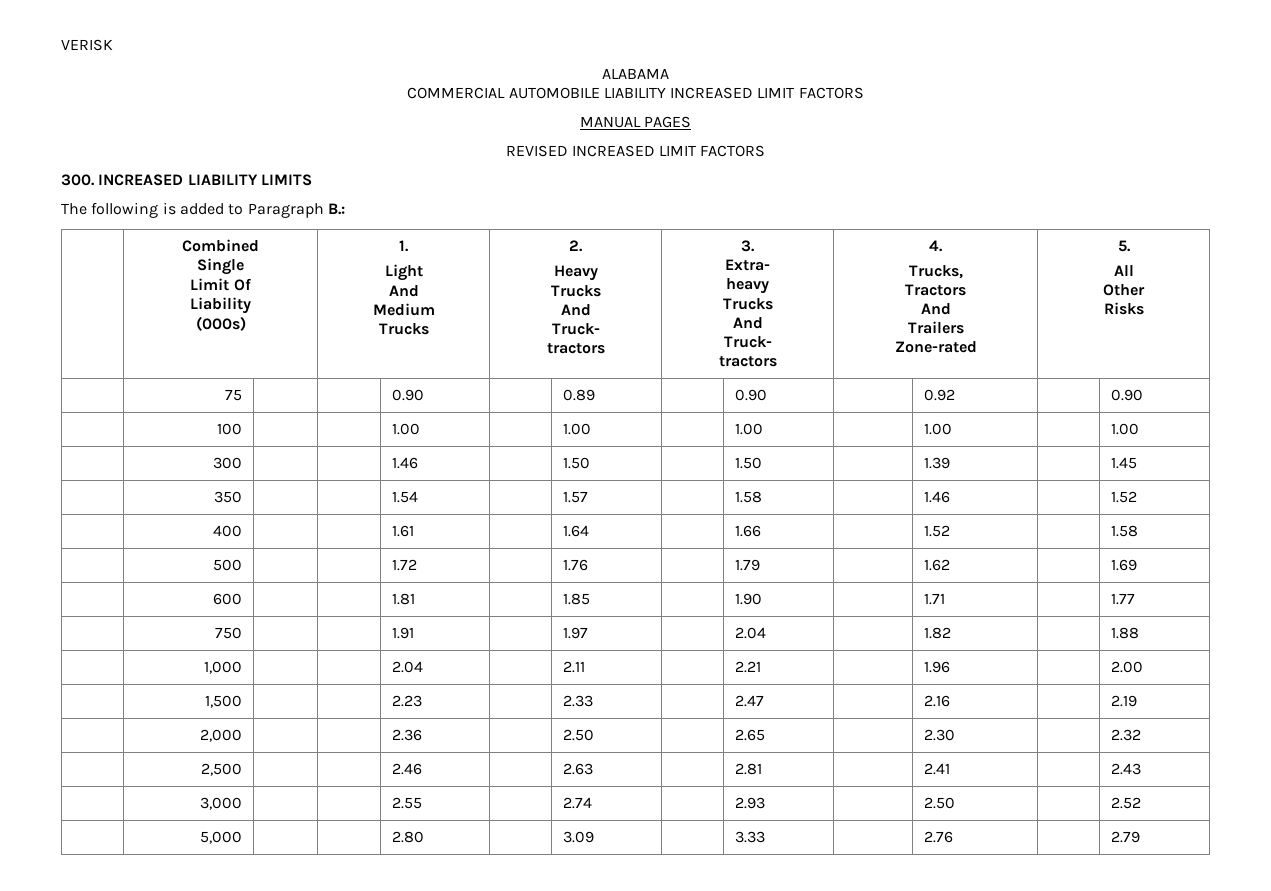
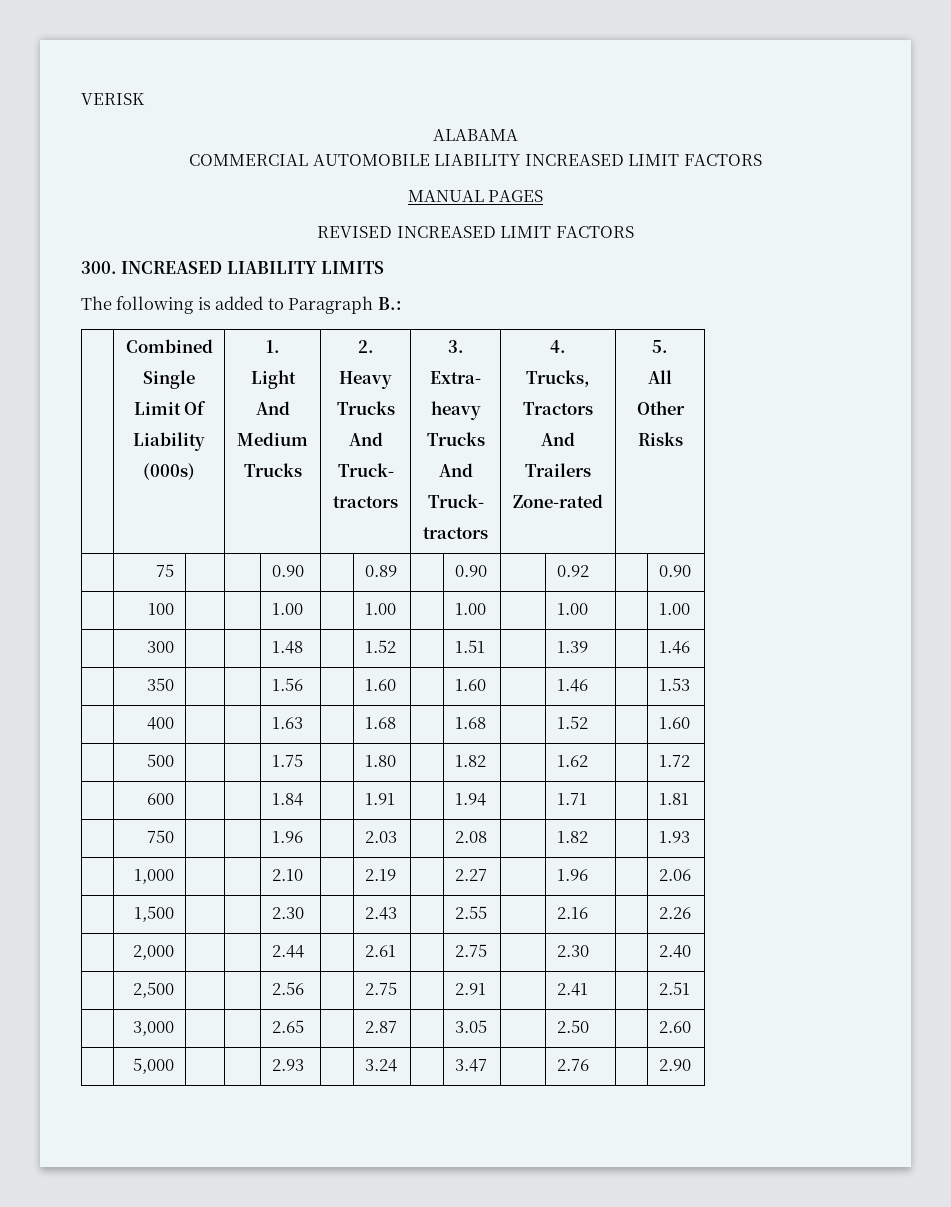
- | 300 | | | 1.46 | | 1.50 | | 1.50 | | 1.39 | | 1.45
+ | 300 | | | 1.48 | | 1.52 | | 1.51 | | 1.39 | | 1.46
- | 350 | | | 1.54 | | 1.57 | | 1.58 | | 1.46 | | 1.52
+ | 350 | | | 1.56 | | 1.60 | | 1.60 | | 1.46 | | 1.53
- | 400 | | | 1.61 | | 1.64 | | 1.66 | | 1.52 | | 1.58
+ | 400 | | | 1.63 | | 1.68 | | 1.68 | | 1.52 | | 1.60
- | 500 | | | 1.72 | | 1.76 | | 1.79 | | 1.62 | | 1.69
+ | 500 | | | 1.75 | | 1.80 | | 1.82 | | 1.62 | | 1.72
- | 600 | | | 1.81 | | 1.85 | | 1.90 | | 1.71 | | 1.77
+ | 600 | | | 1.84 | | 1.91 | | 1.94 | | 1.71 | | 1.81
- | 750 | | | 1.91 | | 1.97 | | 2.04 | | 1.82 | | 1.88
+ | 750 | | | 1.96 | | 2.03 | | 2.08 | | 1.82 | | 1.93
- | 1,000 | | | 2.04 | | 2.11 | | 2.21 | | 1.96 | | 2.00
+ | 1,000 | | | 2.10 | | 2.19 | | 2.27 | | 1.96 | | 2.06
- | 1,500 | | | 2.23 | | 2.33 | | 2.47 | | 2.16 | | 2.19
+ | 1,500 | | | 2.30 | | 2.43 | | 2.55 | | 2.16 | | 2.26
- | 2,000 | | | 2.36 | | 2.50 | | 2.65 | | 2.30 | | 2.32
+ | 2,000 | | | 2.44 | | 2.61 | | 2.75 | | 2.30 | | 2.40
- | 2,500 | | | 2.46 | | 2.63 | | 2.81 | | 2.41 | | 2.43
+ | 2,500 | | | 2.56 | | 2.75 | | 2.91 | | 2.41 | | 2.51
- | 3,000 | | | 2.55 | | 2.74 | | 2.93 | | 2.50 | | 2.52
+ | 3,000 | | | 2.65 | | 2.87 | | 3.05 | | 2.50 | | 2.60
- | 5,000 | | | 2.80 | | 3.09 | | 3.33 | | 2.76 | | 2.79
+ | 5,000 | | | 2.93 | | 3.24 | | 3.47 | | 2.76 | | 2.90

